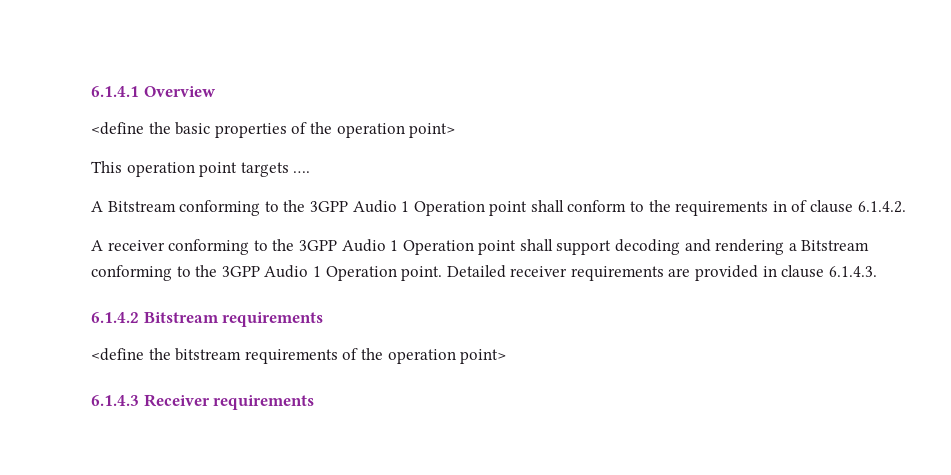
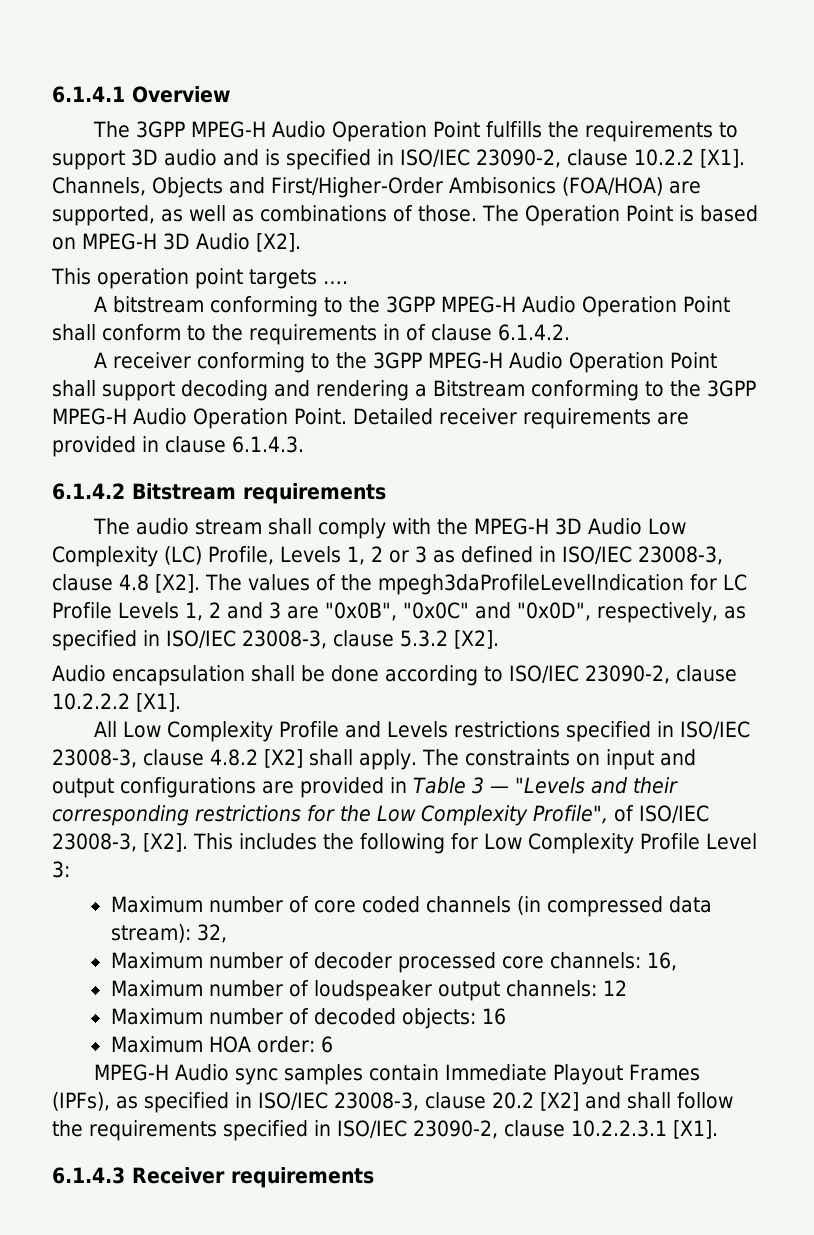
- <define the basic properties of the operation point>
+ The 3GPP MPEG-H Audio Operation Point fulfills the requirements to support 3D audio and is specified in ISO/IEC 23090-2, clause 10.2.2 [X1]. Channels, Objects and First/Higher-Order Ambisonics (FOA/HOA) are supported, as well as combinations of those. The Operation Point is based on MPEG-H 3D Audio [X2].
- A Bitstream conforming to the 3GPP Audio 1 Operation point shall conform to the requirements in of clause 6.1.4.2.
+ A bitstream conforming to the 3GPP MPEG-H Audio Operation Point shall conform to the requirements in of clause 6.1.4.2.
- A receiver conforming to the 3GPP Audio 1 Operation point shall support decoding and rendering a Bitstream conforming to the 3GPP Audio 1 Operation point.
+ A receiver conforming to the 3GPP MPEG-H Audio Operation Point shall support decoding and rendering a Bitstream conforming to the 3GPP MPEG-H Audio Operation Point.
- <define the bitstream requirements of the operation point>
+ The audio stream shall comply with the MPEG-H 3D Audio Low Complexity (LC) Profile, Levels 1, 2 or 3 as defined in ISO/IEC 23008-3, clause 4.8 [X2]. The values of the mpegh3daProfileLevelIndication for LC Profile Levels 1, 2 and 3 are "0x0B", "0x0C" and "0x0D", respectively, as specified in ISO/IEC 23008-3, clause 5.3.2 [X2].
+ Audio encapsulation shall be done according to ISO/IEC 23090-2, clause 10.2.2.2 [X1].
+ All Low Complexity Profile and Levels restrictions specified in ISO/IEC 23008-3, clause 4.8.2 [X2] shall apply. The constraints on input and output configurations are provided in Table 3 — "Levels and their corresponding restrictions for the Low Complexity Profile", of ISO/IEC 23008-3, [X2]. This includes the following for Low Complexity Profile Level 3:
+ Maximum number of core coded channels (in compressed data stream): 32,
+ Maximum number of decoder processed core channels: 16,
+ Maximum number of loudspeaker output channels: 12
+ Maximum number of decoded objects: 16
+ Maximum HOA order: 6
+ MPEG-H Audio sync samples contain Immediate Playout Frames (IPFs), as specified in ISO/IEC 23008-3, clause 20.2 [X2] and shall follow the requirements specified in ISO/IEC 23090-2, clause 10.2.2.3.1 [X1].

